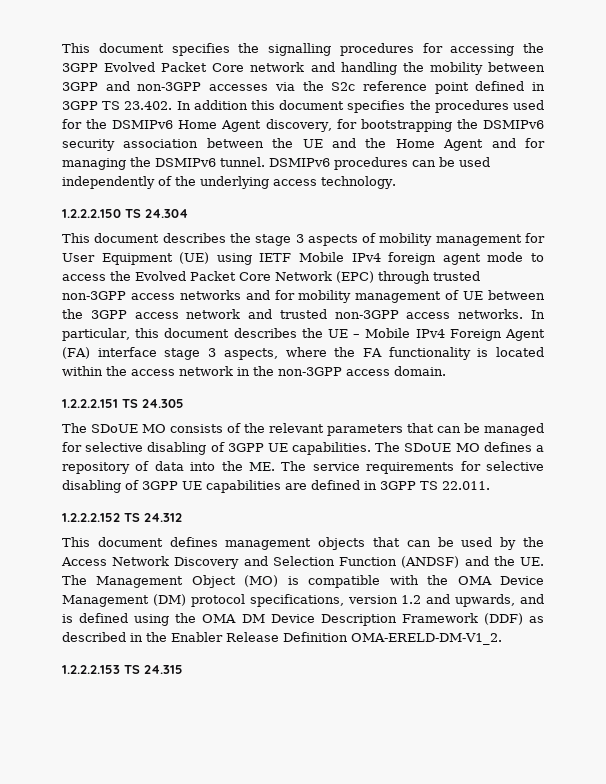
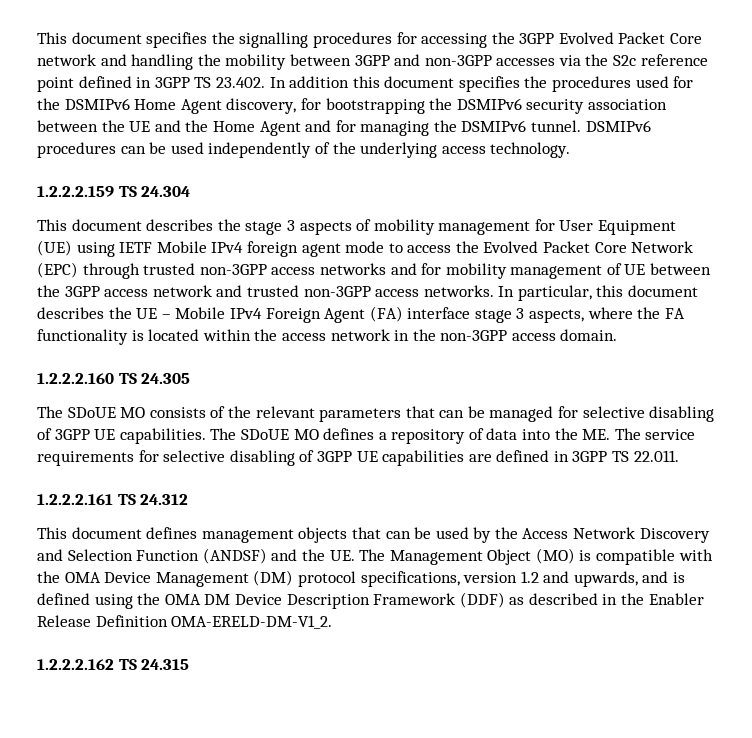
- 1.2.2.2.150 TS 24.304
+ 1.2.2.2.159 TS 24.304
- 1.2.2.2.151 TS 24.305
+ 1.2.2.2.160 TS 24.305
- 1.2.2.2.152 TS 24.312
+ 1.2.2.2.161 TS 24.312
- 1.2.2.2.153 TS 24.315
+ 1.2.2.2.162 TS 24.315

